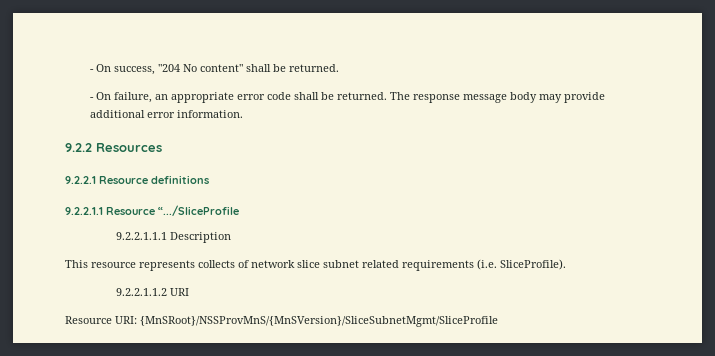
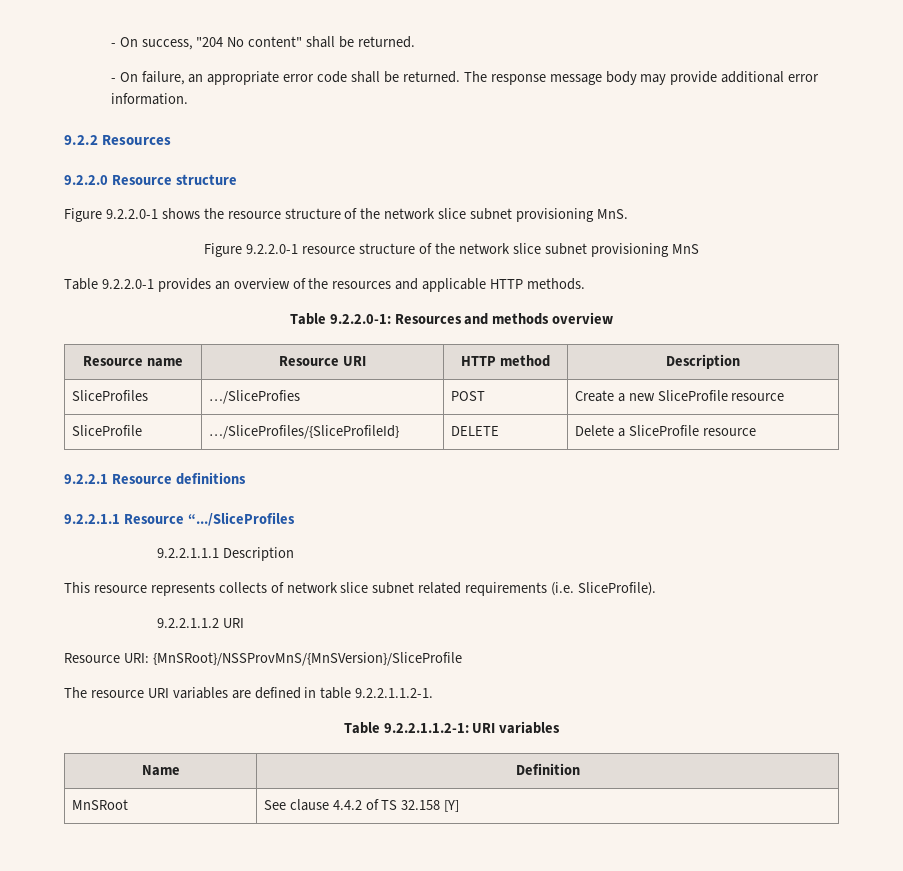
+ 9.2.2.0 Resource structure
+ Figure 9.2.2.0-1 shows the resource structure of the network slice subnet provisioning MnS.
+ Figure 9.2.2.0-1 resource structure of the network slice subnet provisioning MnS
+ Table 9.2.2.0-1 provides an overview of the resources and applicable HTTP methods.
+ Table 9.2.2.0-1: Resources and methods overview
+ Resource name | Resource URI | HTTP method | Description
+ SliceProfiles | …/SliceProfies | POST | Create a new SliceProfile resource
+ SliceProfile | …/SliceProfiles/{SliceProfileId} | DELETE | Delete a SliceProfile resource
- 9.2.2.1.1 Resource “.../SliceProfile
+ 9.2.2.1.1 Resource “.../SliceProfiles
- Resource URI: {MnSRoot}/NSSProvMnS/{MnSVersion}/SliceSubnetMgmt/SliceProfile
+ Resource URI: {MnSRoot}/NSSProvMnS/{MnSVersion}/SliceProfile
+ The resource URI variables are defined in table 9.2.2.1.1.2-1.
+ Table 9.2.2.1.1.2-1: URI variables
+ Name | Definition
+ MnSRoot | See clause 4.4.2 of TS 32.158 [Y]

